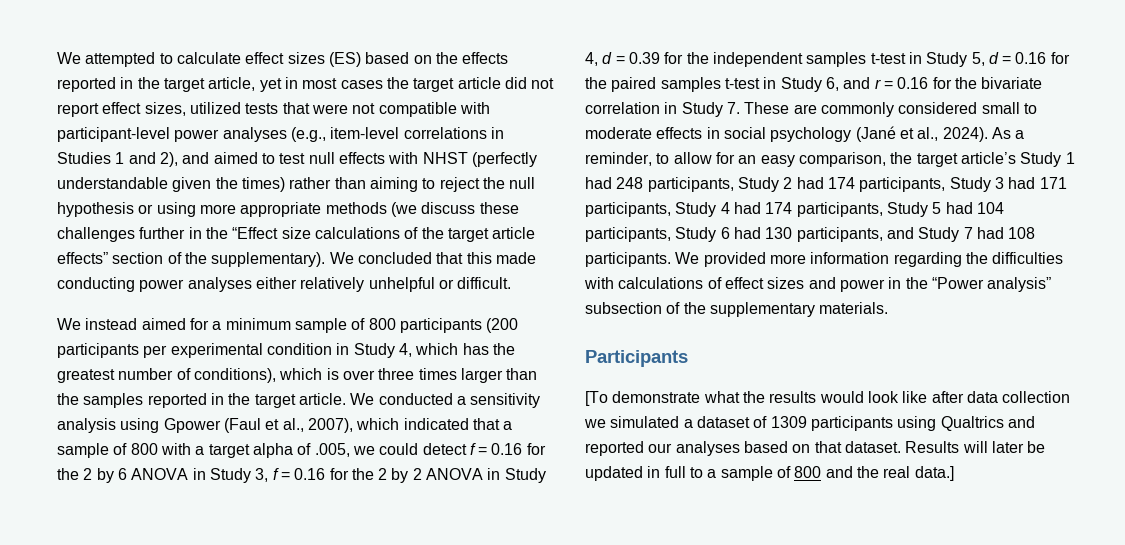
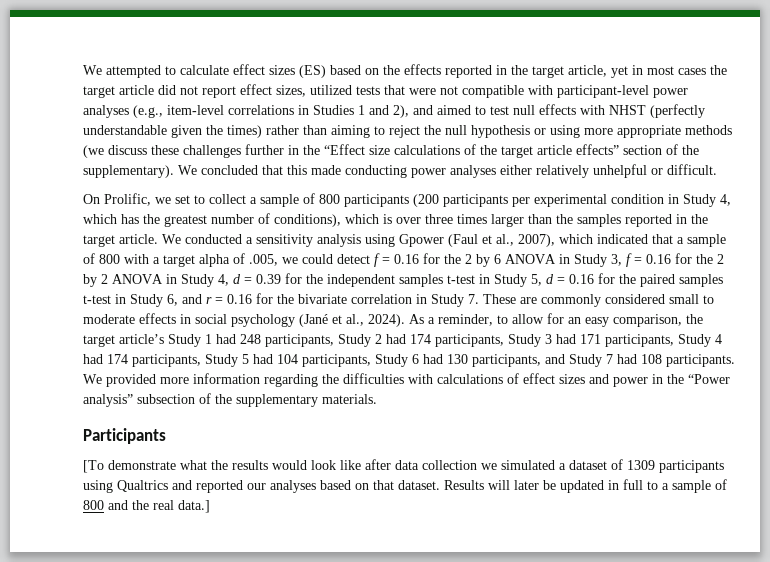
- We instead aimed for a minimum sample of 800 participants (200 participants per experimental condition in Study 4, which has the greatest number of conditions), which is over three times larger than the samples reported in the target article.
+ On Prolific, we set to collect a sample of 800 participants (200 participants per experimental condition in Study 4, which has the greatest number of conditions), which is over three times larger than the samples reported in the target article.

